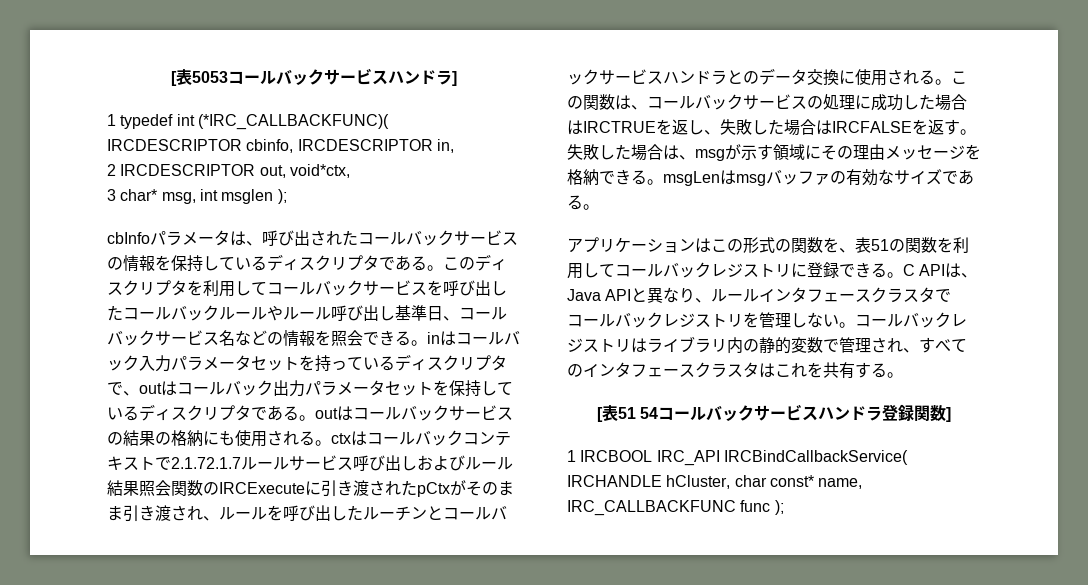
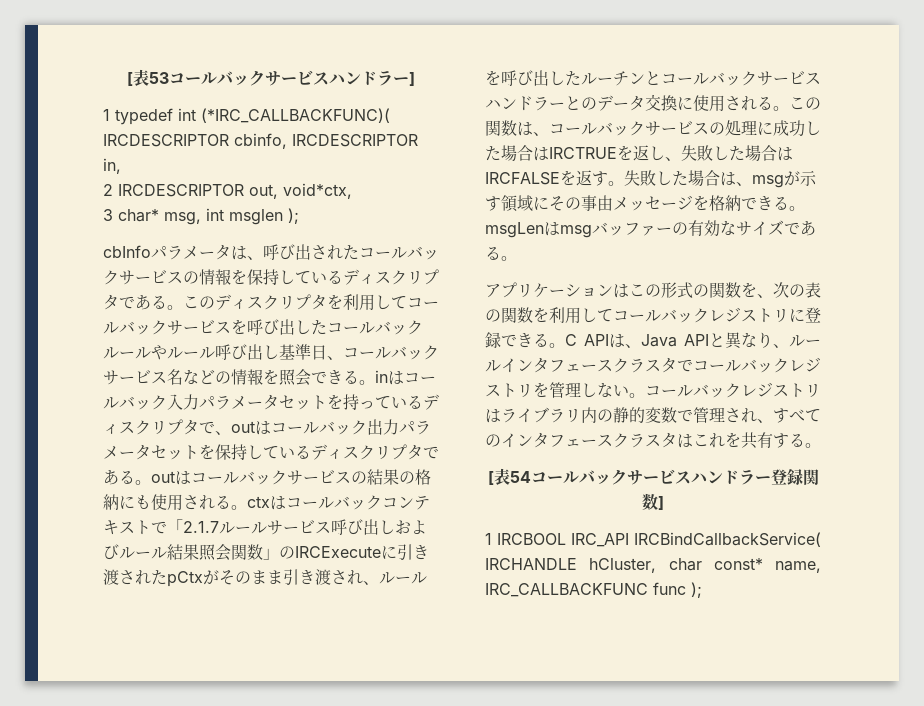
- [表5053コールバックサービスハンドラ]
+ [表53コールバックサービスハンドラー]
- このディスクリプタを利用してコールバックサービスを呼び出したコールバックルールやルール呼び出し基準日、コールバックサービス名などの情報を照会できる。inはコールバック入力パラメータセットを持っているディスクリプタで、outはコールバック出力パラメータセットを保持しているディスクリプタである。outはコールバックサービスの結果の格納にも使用される。ctxはコールバックコンテキストで2.1.72.1.7ルールサービス呼び出しおよびルール結果照会関数のIRCExecuteに引き渡されたpCtxがそのまま引き渡され、ルールを呼び出したルーチンとコールバックサービスハンドラとのデータ交換に使用される。
+ このディスクリプタを利用してコールバックサービスを呼び出したコールバックルールやルール呼び出し基準日、コールバックサービス名などの情報を照会できる。inはコールバック入力パラメータセットを持っているディスクリプタで、outはコールバック出力パラメータセットを保持しているディスクリプタである。outはコールバックサービスの結果の格納にも使用される。ctxはコールバックコンテキストで「2.1.7ルールサービス呼び出しおよびルール結果照会関数」のIRCExecuteに引き渡されたpCtxがそのまま引き渡され、ルールを呼び出したルーチンとコールバックサービスハンドラーとのデータ交換に使用される。
- 失敗した場合は、msgが示す領域にその理由メッセージを格納できる。msgLenはmsgバッファの有効なサイズである。
+ 失敗した場合は、msgが示す領域にその事由メッセージを格納できる。msgLenはmsgバッファーの有効なサイズである。
- アプリケーションはこの形式の関数を、表51の関数を利用してコールバックレジストリに登録できる。
+ アプリケーションはこの形式の関数を、次の表の関数を利用してコールバックレジストリに登録できる。
- [表51 54コールバックサービスハンドラ登録関数]
+ [表54コールバックサービスハンドラー登録関数]

